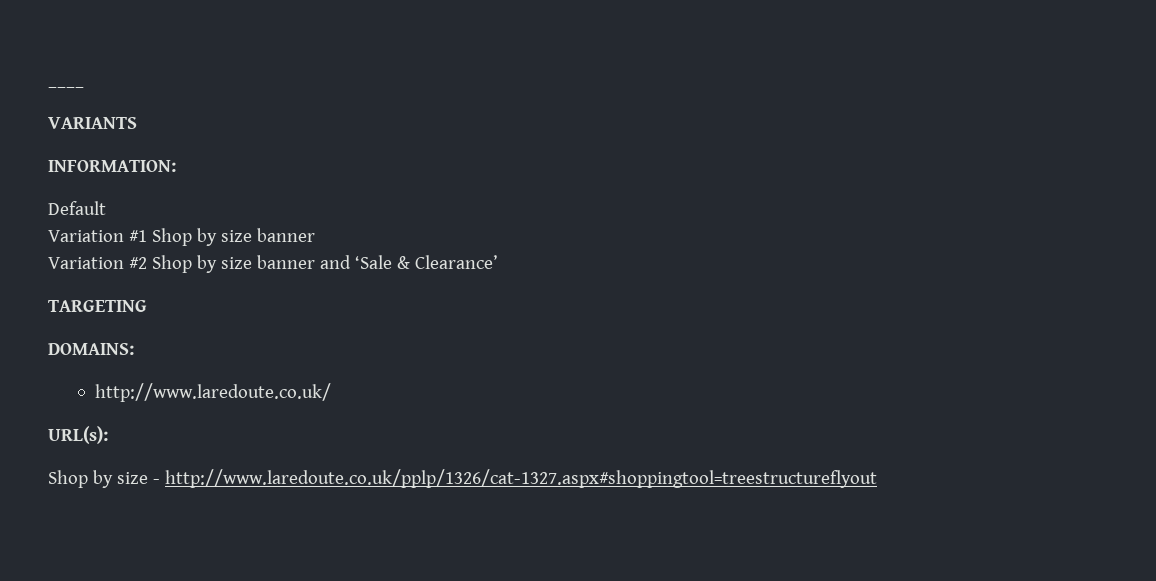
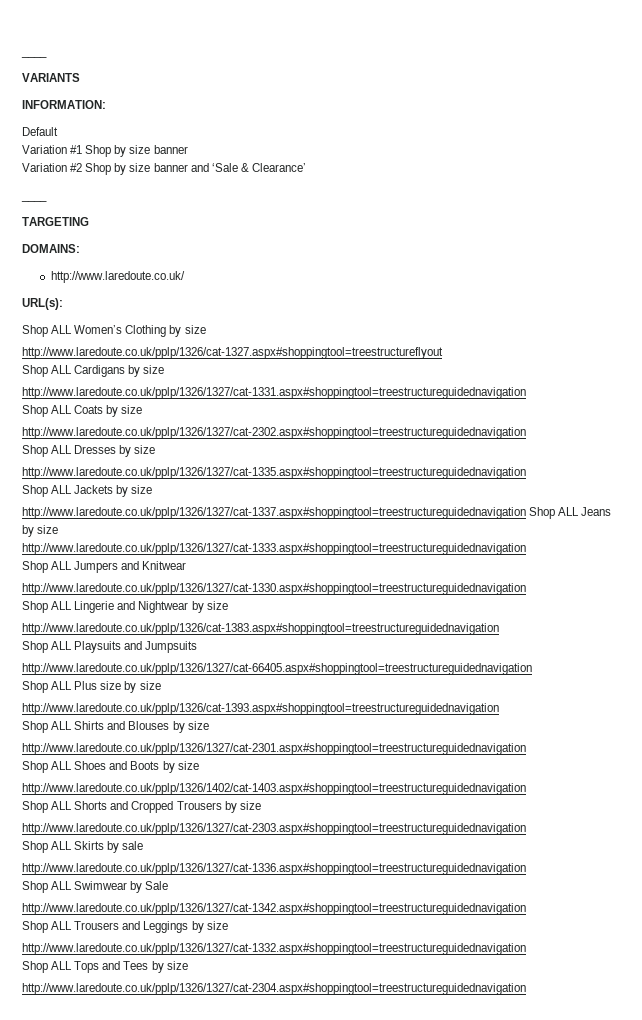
  Variation #2 Shop by size banner and ‘Sale & Clearance’
+ ____
- Shop by size - http://www.laredoute.co.uk/pplp/1326/cat-1327.aspx#shoppingtool=treestructureflyout
+ Shop ALL Women’s Clothing by size
+ http://www.laredoute.co.uk/pplp/1326/cat-1327.aspx#shoppingtool=treestructureflyout
+ Shop ALL Cardigans by size
+ http://www.laredoute.co.uk/pplp/1326/1327/cat-1331.aspx#shoppingtool=treestructureguidednavigation
+ Shop ALL Coats by size
+ http://www.laredoute.co.uk/pplp/1326/1327/cat-2302.aspx#shoppingtool=treestructureguidednavigation
+ Shop ALL Dresses by size
+ http://www.laredoute.co.uk/pplp/1326/1327/cat-1335.aspx#shoppingtool=treestructureguidednavigation
+ Shop ALL Jackets by size
+ http://www.laredoute.co.uk/pplp/1326/1327/cat-1337.aspx#shoppingtool=treestructureguidednavigation Shop ALL Jeans by size
+ http://www.laredoute.co.uk/pplp/1326/1327/cat-1333.aspx#shoppingtool=treestructureguidednavigation
+ Shop ALL Jumpers and Knitwear
+ http://www.laredoute.co.uk/pplp/1326/1327/cat-1330.aspx#shoppingtool=treestructureguidednavigation
+ Shop ALL Lingerie and Nightwear by size
+ http://www.laredoute.co.uk/pplp/1326/cat-1383.aspx#shoppingtool=treestructureguidednavigation
+ Shop ALL Playsuits and Jumpsuits
+ http://www.laredoute.co.uk/pplp/1326/1327/cat-66405.aspx#shoppingtool=treestructureguidednavigation
+ Shop ALL Plus size by size
+ http://www.laredoute.co.uk/pplp/1326/cat-1393.aspx#shoppingtool=treestructureguidednavigation
+ Shop ALL Shirts and Blouses by size
+ http://www.laredoute.co.uk/pplp/1326/1327/cat-2301.aspx#shoppingtool=treestructureguidednavigation
+ Shop ALL Shoes and Boots by size
+ http://www.laredoute.co.uk/pplp/1326/1402/cat-1403.aspx#shoppingtool=treestructureguidednavigation
+ Shop ALL Shorts and Cropped Trousers by size
+ http://www.laredoute.co.uk/pplp/1326/1327/cat-2303.aspx#shoppingtool=treestructureguidednavigation
+ Shop ALL Skirts by sale
+ http://www.laredoute.co.uk/pplp/1326/1327/cat-1336.aspx#shoppingtool=treestructureguidednavigation
+ Shop ALL Swimwear by Sale
+ http://www.laredoute.co.uk/pplp/1326/1327/cat-1342.aspx#shoppingtool=treestructureguidednavigation
+ Shop ALL Trousers and Leggings by size
+ http://www.laredoute.co.uk/pplp/1326/1327/cat-1332.aspx#shoppingtool=treestructureguidednavigation
+ Shop ALL Tops and Tees by size
+ http://www.laredoute.co.uk/pplp/1326/1327/cat-2304.aspx#shoppingtool=treestructureguidednavigation

